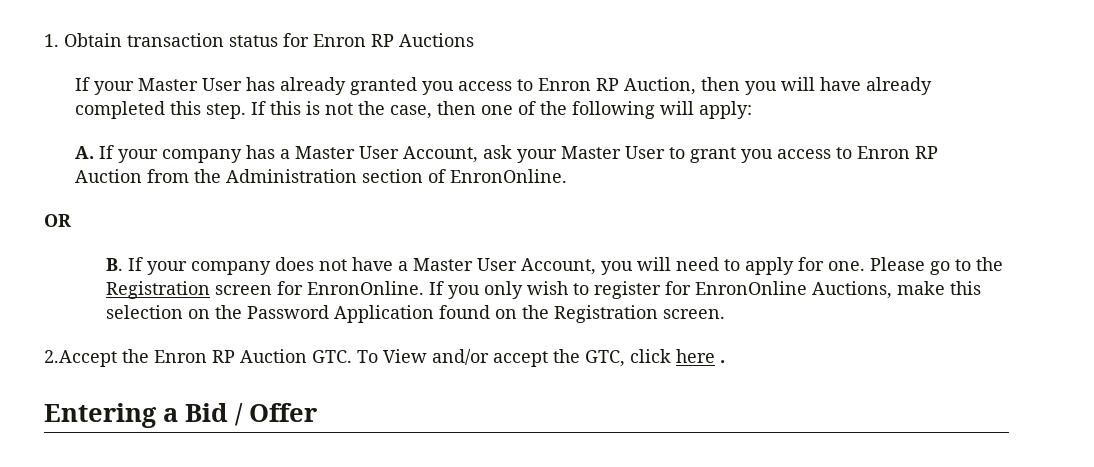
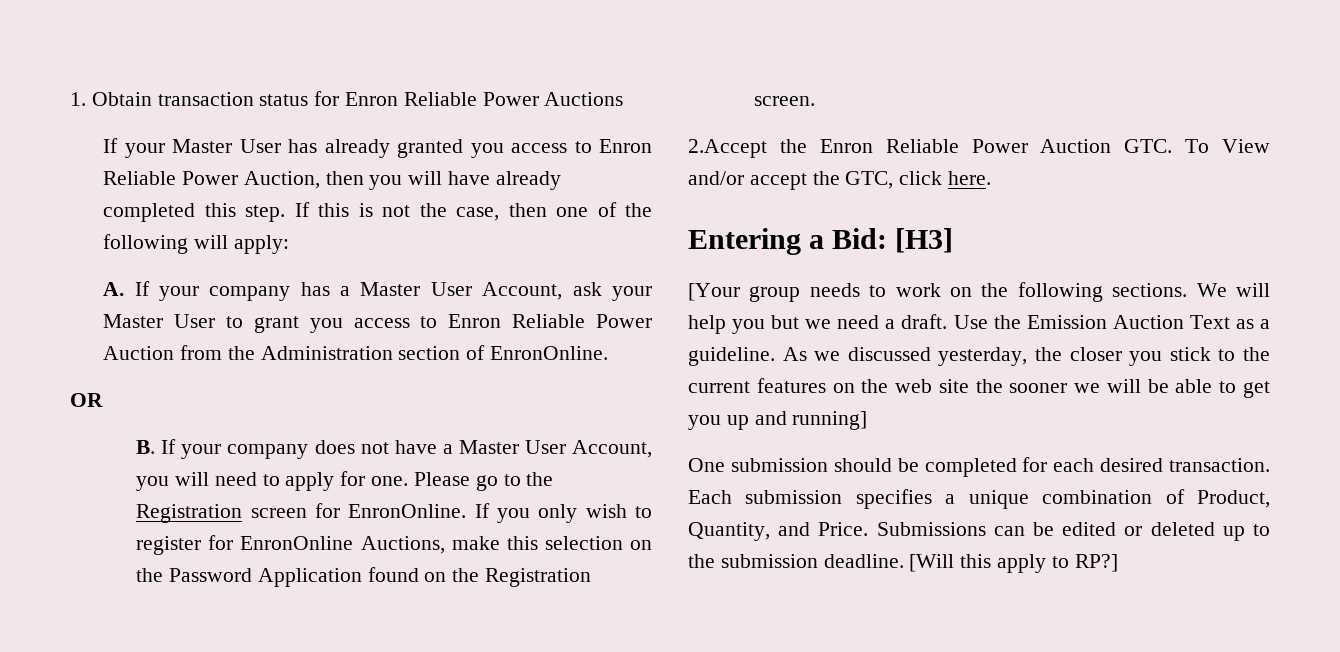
- 1. Obtain transaction status for Enron RP Auctions
+ 1. Obtain transaction status for Enron Reliable Power Auctions
- If your Master User has already granted you access to Enron RP Auction, then you will have already completed this step.
+ If your Master User has already granted you access to Enron Reliable Power Auction, then you will have already completed this step.
- A. If your company has a Master User Account, ask your Master User to grant you access to Enron RP Auction from the Administration section of EnronOnline.
+ A. If your company has a Master User Account, ask your Master User to grant you access to Enron Reliable Power Auction from the Administration section of EnronOnline.
- 2.Accept the Enron RP Auction GTC. To View and/or accept the GTC, click here .
+ 2.Accept the Enron Reliable Power Auction GTC. To View and/or accept the GTC, click here.
- Entering a Bid / Offer
+ Entering a Bid: [H3]
+ [Your group needs to work on the following sections. We will help you but we need a draft. Use the Emission Auction Text as a guideline. As we discussed yesterday, the closer you stick to the current features on the web site the sooner we will be able to get you up and running]
+ One submission should be completed for each desired transaction. Each submission specifies a unique combination of Product, Quantity, and Price. Submissions can be edited or deleted up to the submission deadline. [Will this apply to RP?]

